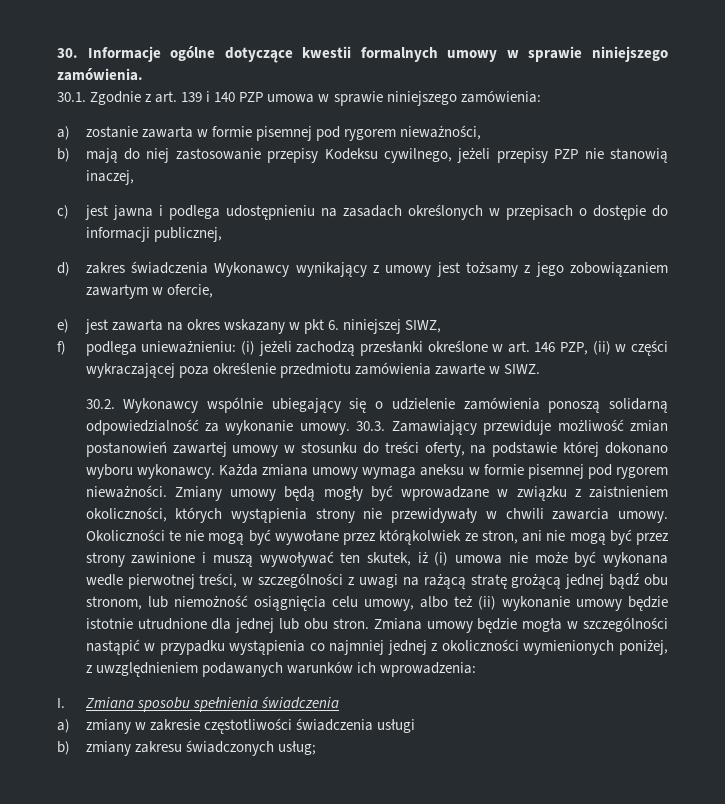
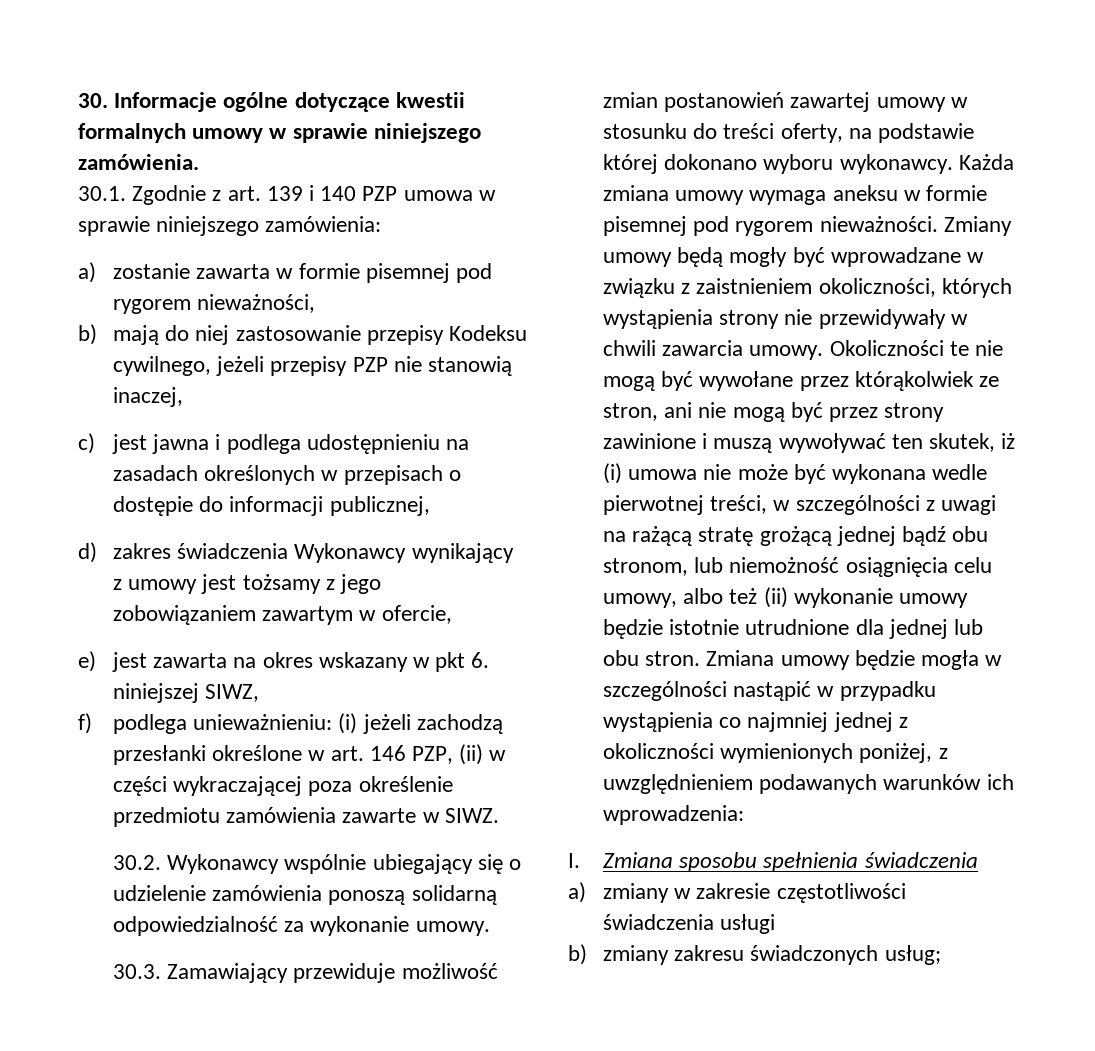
- 30.2. Wykonawcy wspólnie ubiegający się o udzielenie zamówienia ponoszą solidarną odpowiedzialność za wykonanie umowy. 30.3. Zamawiający przewiduje możliwość zmian postanowień zawartej umowy w stosunku do treści oferty, na podstawie której dokonano wyboru wykonawcy.
+ 30.2. Wykonawcy wspólnie ubiegający się o udzielenie zamówienia ponoszą solidarną odpowiedzialność za wykonanie umowy.
+ 30.3. Zamawiający przewiduje możliwość zmian postanowień zawartej umowy w stosunku do treści oferty, na podstawie której dokonano wyboru wykonawcy.

